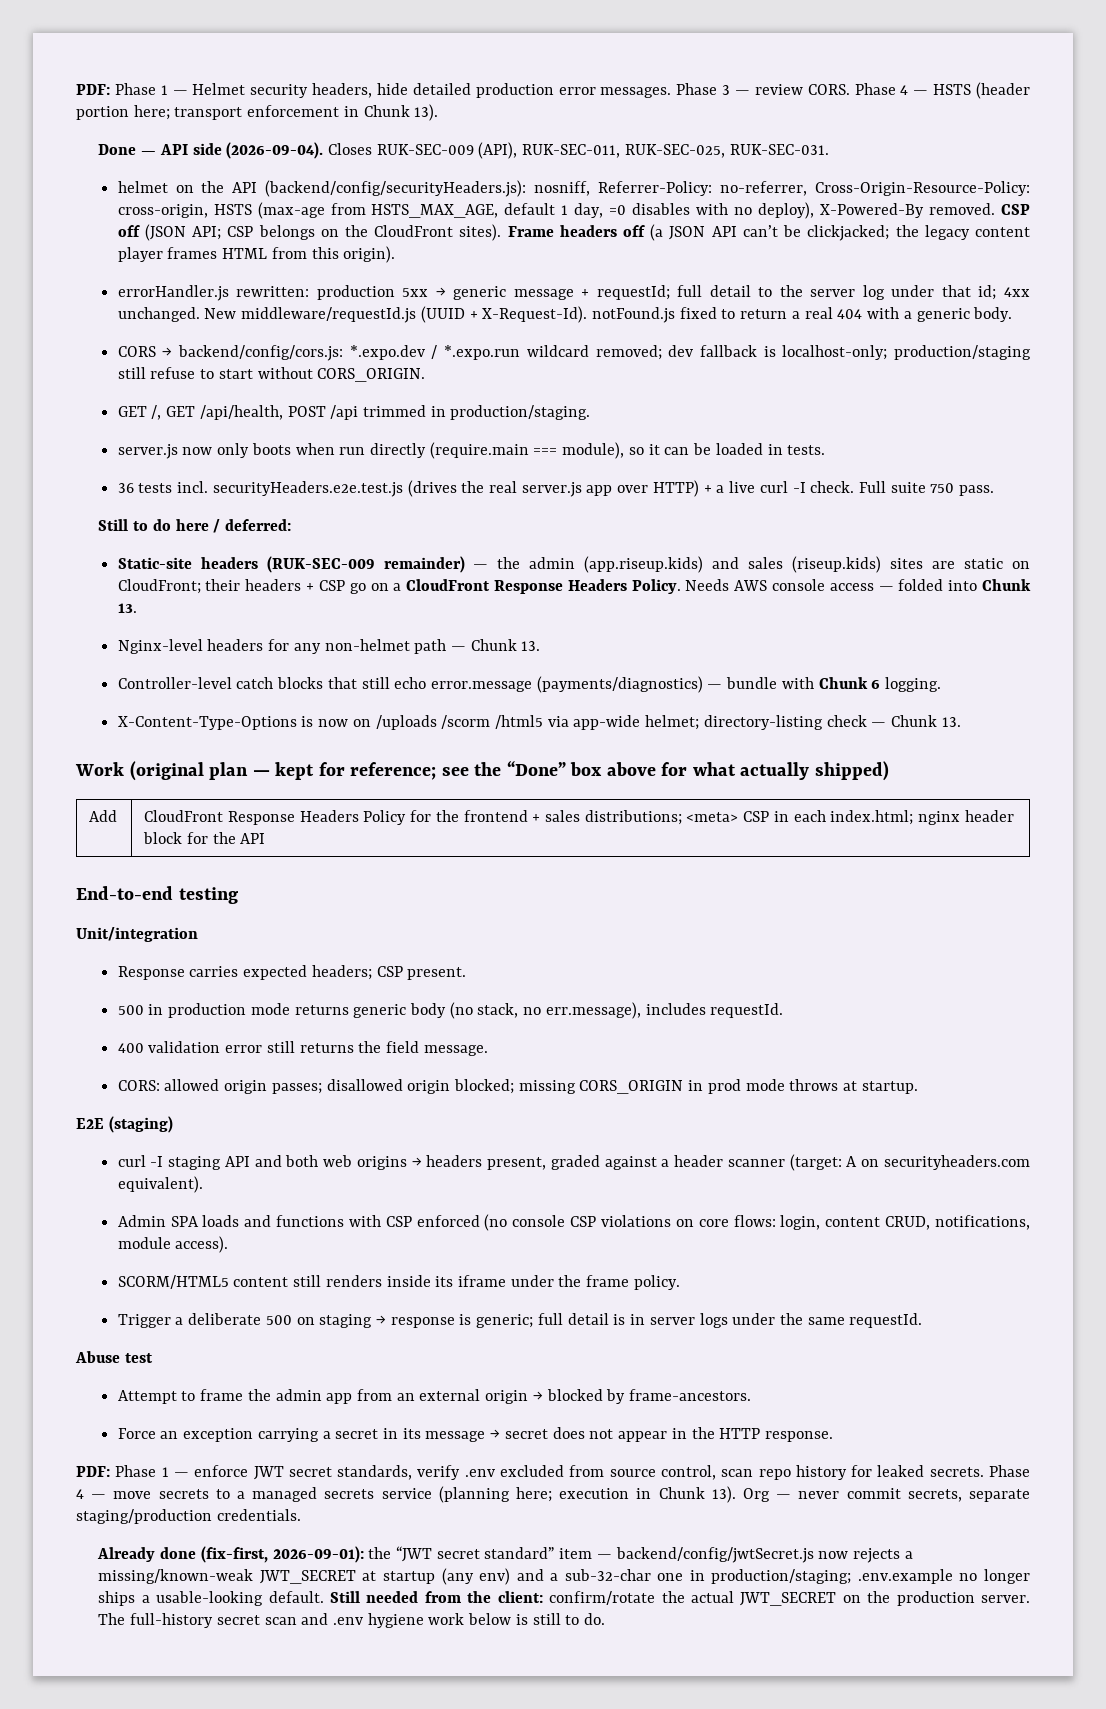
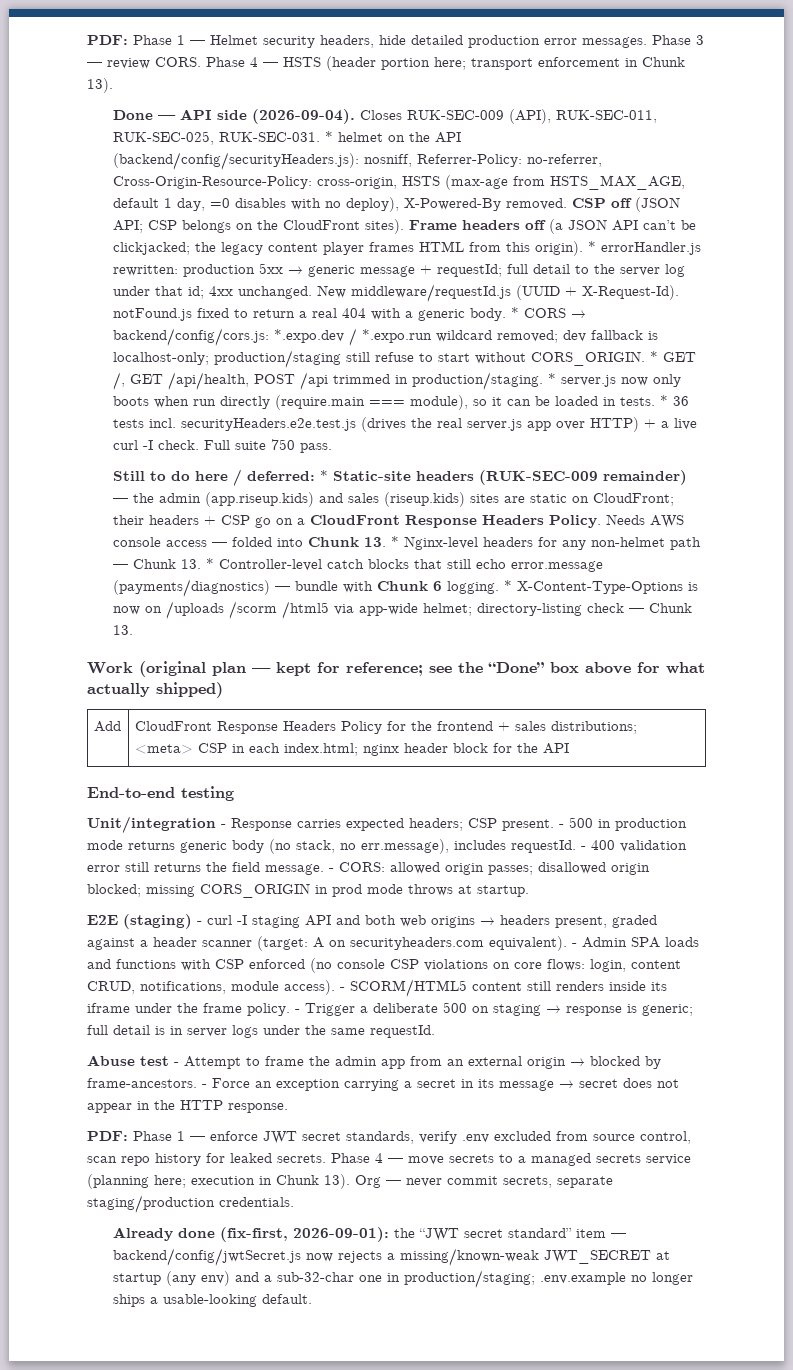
- Closes RUK-SEC-009 (API), RUK-SEC-011, RUK-SEC-025, RUK-SEC-031.
- helmet on the API (backend/config/securityHeaders.js): nosniff, Referrer-Policy: no-referrer, Cross-Origin-Resource-Policy: cross-origin, HSTS (max-age from HSTS_MAX_AGE, default 1 day, =0 disables with no deploy), X-Powered-By removed.
+ Closes RUK-SEC-009 (API), RUK-SEC-011, RUK-SEC-025, RUK-SEC-031. * helmet on the API (backend/config/securityHeaders.js): nosniff, Referrer-Policy: no-referrer, Cross-Origin-Resource-Policy: cross-origin, HSTS (max-age from HSTS_MAX_AGE, default 1 day, =0 disables with no deploy), X-Powered-By removed.
- Frame headers off (a JSON API can’t be clickjacked; the legacy content player frames HTML from this origin).
- errorHandler.js rewritten: production 5xx → generic message + requestId; full detail to the server log under that id; 4xx unchanged.
+ Frame headers off (a JSON API can’t be clickjacked; the legacy content player frames HTML from this origin). * errorHandler.js rewritten: production 5xx → generic message + requestId; full detail to the server log under that id; 4xx unchanged.
- New middleware/requestId.js (UUID + X-Request-Id). notFound.js fixed to return a real 404 with a generic body.
- CORS → backend/config/cors.js:
+ New middleware/requestId.js (UUID + X-Request-Id). notFound.js fixed to return a real 404 with a generic body. * CORS → backend/config/cors.js:
- production/staging still refuse to start without CORS_ORIGIN.
- GET /, GET /api/health, POST /api trimmed in production/staging.
- server.js now only boots when run directly (require.main === module), so it can be loaded in tests.
- 36 tests incl. securityHeaders.e2e.test.js (drives the real server.js app over HTTP) + a live curl -I check.
+ production/staging still refuse to start without CORS_ORIGIN. * GET /, GET /api/health, POST /api trimmed in production/staging. * server.js now only boots when run directly (require.main === module), so it can be loaded in tests. * 36 tests incl. securityHeaders.e2e.test.js (drives the real server.js app over HTTP) + a live curl -I check.
- Still to do here / deferred:
- Static-site headers (RUK-SEC-009 remainder) — the admin (app.riseup.kids) and sales (riseup.kids) sites are static on CloudFront; their headers + CSP go on a CloudFront Response Headers Policy.
+ Still to do here / deferred: * Static-site headers (RUK-SEC-009 remainder) — the admin (app.riseup.kids) and sales (riseup.kids) sites are static on CloudFront; their headers + CSP go on a CloudFront Response Headers Policy.
- Needs AWS console access — folded into Chunk 13.
- Nginx-level headers for any non-helmet path — Chunk 13.
- Controller-level catch blocks that still echo error.message (payments/diagnostics) — bundle with Chunk 6 logging.
- X-Content-Type-Options is now on /uploads /scorm /html5 via app-wide helmet; directory-listing check — Chunk 13.
+ Needs AWS console access — folded into Chunk 13. * Nginx-level headers for any non-helmet path — Chunk 13. * Controller-level catch blocks that still echo error.message (payments/diagnostics) — bundle with Chunk 6 logging. * X-Content-Type-Options is now on /uploads /scorm /html5 via app-wide helmet; directory-listing check — Chunk 13.
- Unit/integration
- Response carries expected headers; CSP present.
- 500 in production mode returns generic body (no stack, no err.message), includes requestId.
- 400 validation error still returns the field message.
- CORS: allowed origin passes; disallowed origin blocked; missing CORS_ORIGIN in prod mode throws at startup.
+ Unit/integration - Response carries expected headers; CSP present. - 500 in production mode returns generic body (no stack, no err.message), includes requestId. - 400 validation error still returns the field message. - CORS: allowed origin passes; disallowed origin blocked; missing CORS_ORIGIN in prod mode throws at startup.
- E2E (staging)
- curl -I staging API and both web origins → headers present, graded against a header scanner (target:
+ E2E (staging) - curl -I staging API and both web origins → headers present, graded against a header scanner (target:
- A on securityheaders.com equivalent).
- Admin SPA loads and functions with CSP enforced (no console CSP violations on core flows:
+ A on securityheaders.com equivalent). - Admin SPA loads and functions with CSP enforced (no console CSP violations on core flows:
- login, content CRUD, notifications, module access).
- SCORM/HTML5 content still renders inside its iframe under the frame policy.
- Trigger a deliberate 500 on staging → response is generic;
+ login, content CRUD, notifications, module access). - SCORM/HTML5 content still renders inside its iframe under the frame policy. - Trigger a deliberate 500 on staging → response is generic;
- Abuse test
- Attempt to frame the admin app from an external origin → blocked by frame-ancestors.
- Force an exception carrying a secret in its message → secret does not appear in the HTTP response.
+ Abuse test - Attempt to frame the admin app from an external origin → blocked by frame-ancestors. - Force an exception carrying a secret in its message → secret does not appear in the HTTP response.
- Still needed from the client: confirm/rotate the actual JWT_SECRET on the production server. The full-history secret scan and .env hygiene work below is still to do.

